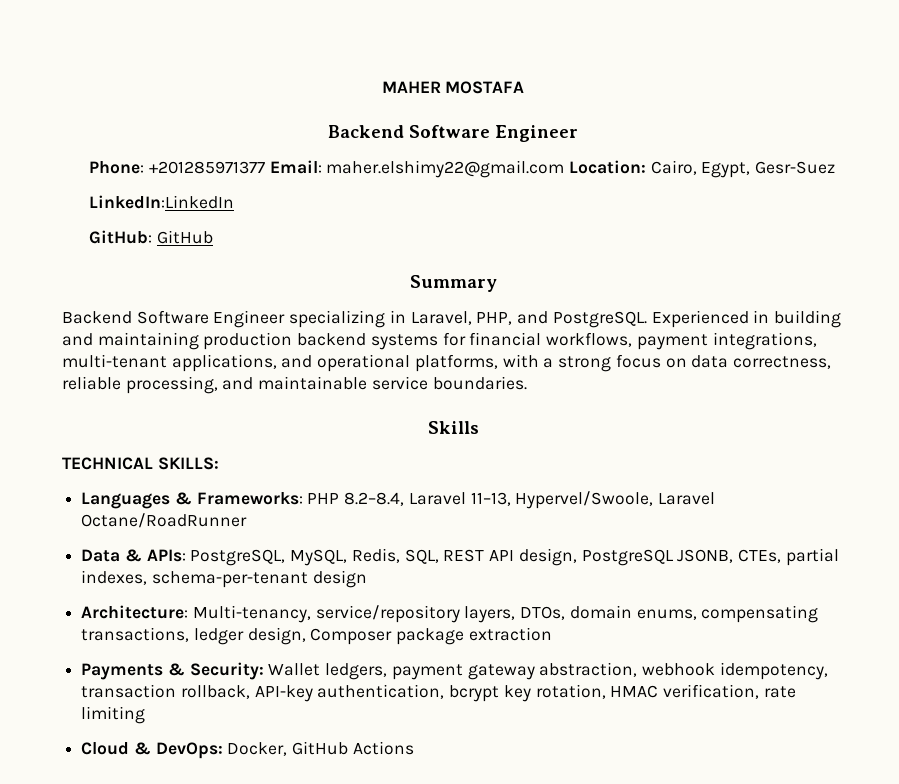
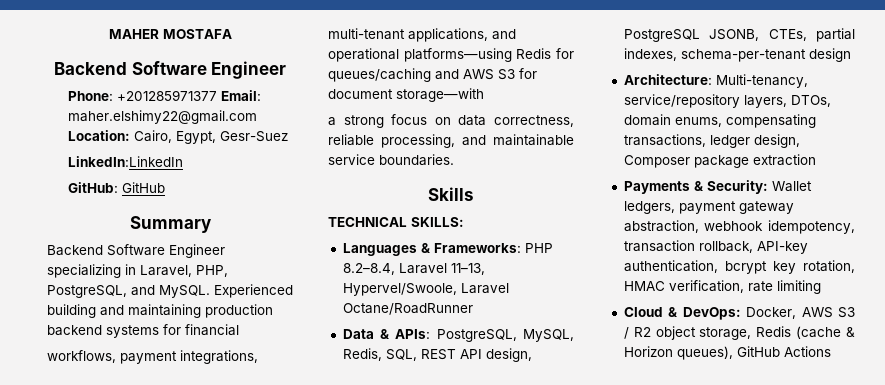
- Backend Software Engineer specializing in Laravel, PHP, and PostgreSQL. Experienced in building and maintaining production backend systems for financial workflows, payment integrations, multi-tenant applications, and operational platforms, with a strong focus on data correctness, reliable processing, and maintainable service boundaries.
+ Backend Software Engineer specializing in Laravel, PHP, PostgreSQL, and MySQL. Experienced building and maintaining production backend systems for financial
+ workflows, payment integrations, multi-tenant applications, and operational platforms—using Redis for queues/caching and AWS S3 for document storage—with
+ a strong focus on data correctness, reliable processing, and maintainable service boundaries.
- Cloud & DevOps: Docker, GitHub Actions
+ Cloud & DevOps: Docker, AWS S3 / R2 object storage, Redis (cache & Horizon queues), GitHub Actions

